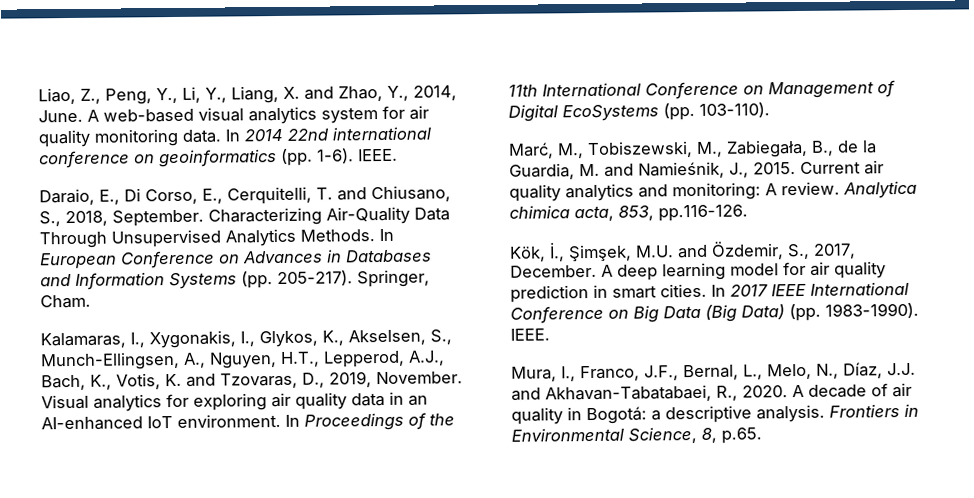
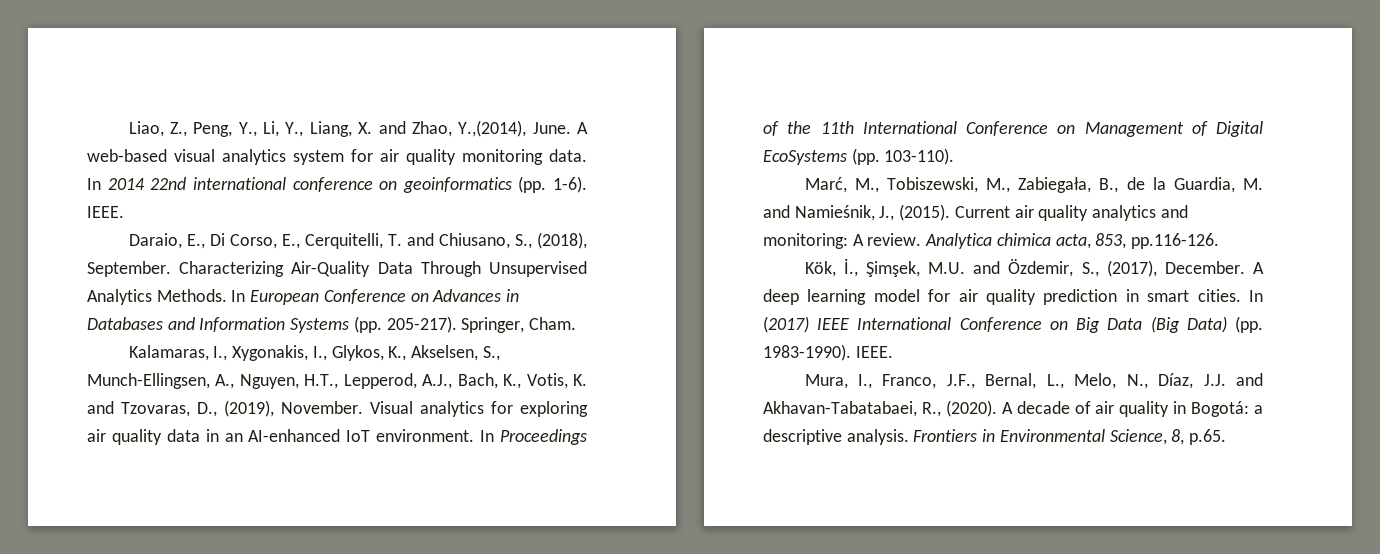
- Liao, Z., Peng, Y., Li, Y., Liang, X. and Zhao, Y., 2014, June.
+ Liao, Z., Peng, Y., Li, Y., Liang, X. and Zhao, Y.,(2014), June.
- Daraio, E., Di Corso, E., Cerquitelli, T. and Chiusano, S., 2018, September.
+ Daraio, E., Di Corso, E., Cerquitelli, T. and Chiusano, S., (2018), September.
- Kalamaras, I., Xygonakis, I., Glykos, K., Akselsen, S., Munch-Ellingsen, A., Nguyen, H.T., Lepperod, A.J., Bach, K., Votis, K. and Tzovaras, D., 2019, November.
+ Kalamaras, I., Xygonakis, I., Glykos, K., Akselsen, S., Munch-Ellingsen, A., Nguyen, H.T., Lepperod, A.J., Bach, K., Votis, K. and Tzovaras, D., (2019), November.
- Marć, M., Tobiszewski, M., Zabiegała, B., de la Guardia, M. and Namieśnik, J., 2015.
+ Marć, M., Tobiszewski, M., Zabiegała, B., de la Guardia, M. and Namieśnik, J., (2015).
- Kök, İ., Şimşek, M.U. and Özdemir, S., 2017, December.
+ Kök, İ., Şimşek, M.U. and Özdemir, S., (2017), December.
- In 2017 IEEE International Conference on Big Data (Big Data) (pp. 1983-1990).
+ In (2017) IEEE International Conference on Big Data (Big Data) (pp. 1983-1990).
- Mura, I., Franco, J.F., Bernal, L., Melo, N., Díaz, J.J. and Akhavan-Tabatabaei, R., 2020.
+ Mura, I., Franco, J.F., Bernal, L., Melo, N., Díaz, J.J. and Akhavan-Tabatabaei, R., (2020).

